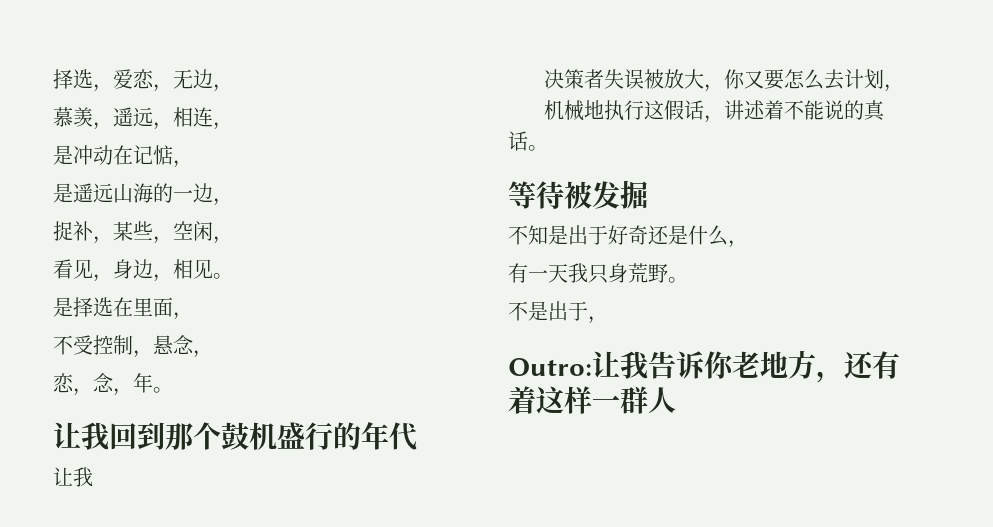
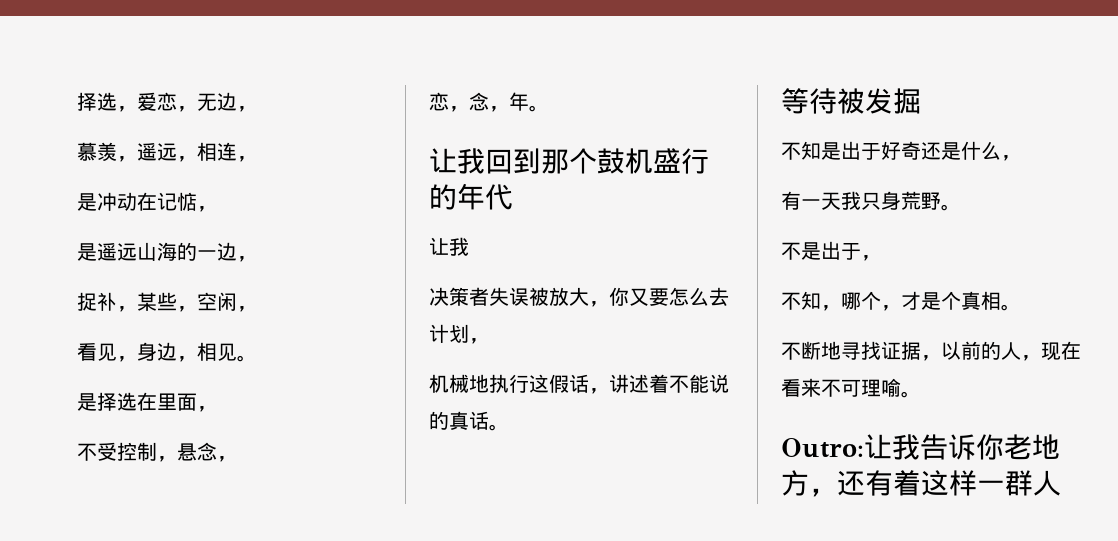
+ 不知，哪个，才是个真相。
+ 不断地寻找证据，以前的人，现在看来不可理喻。

